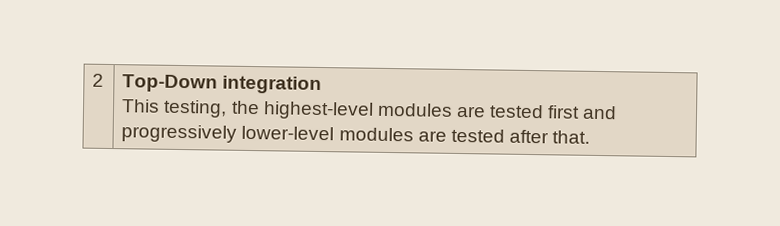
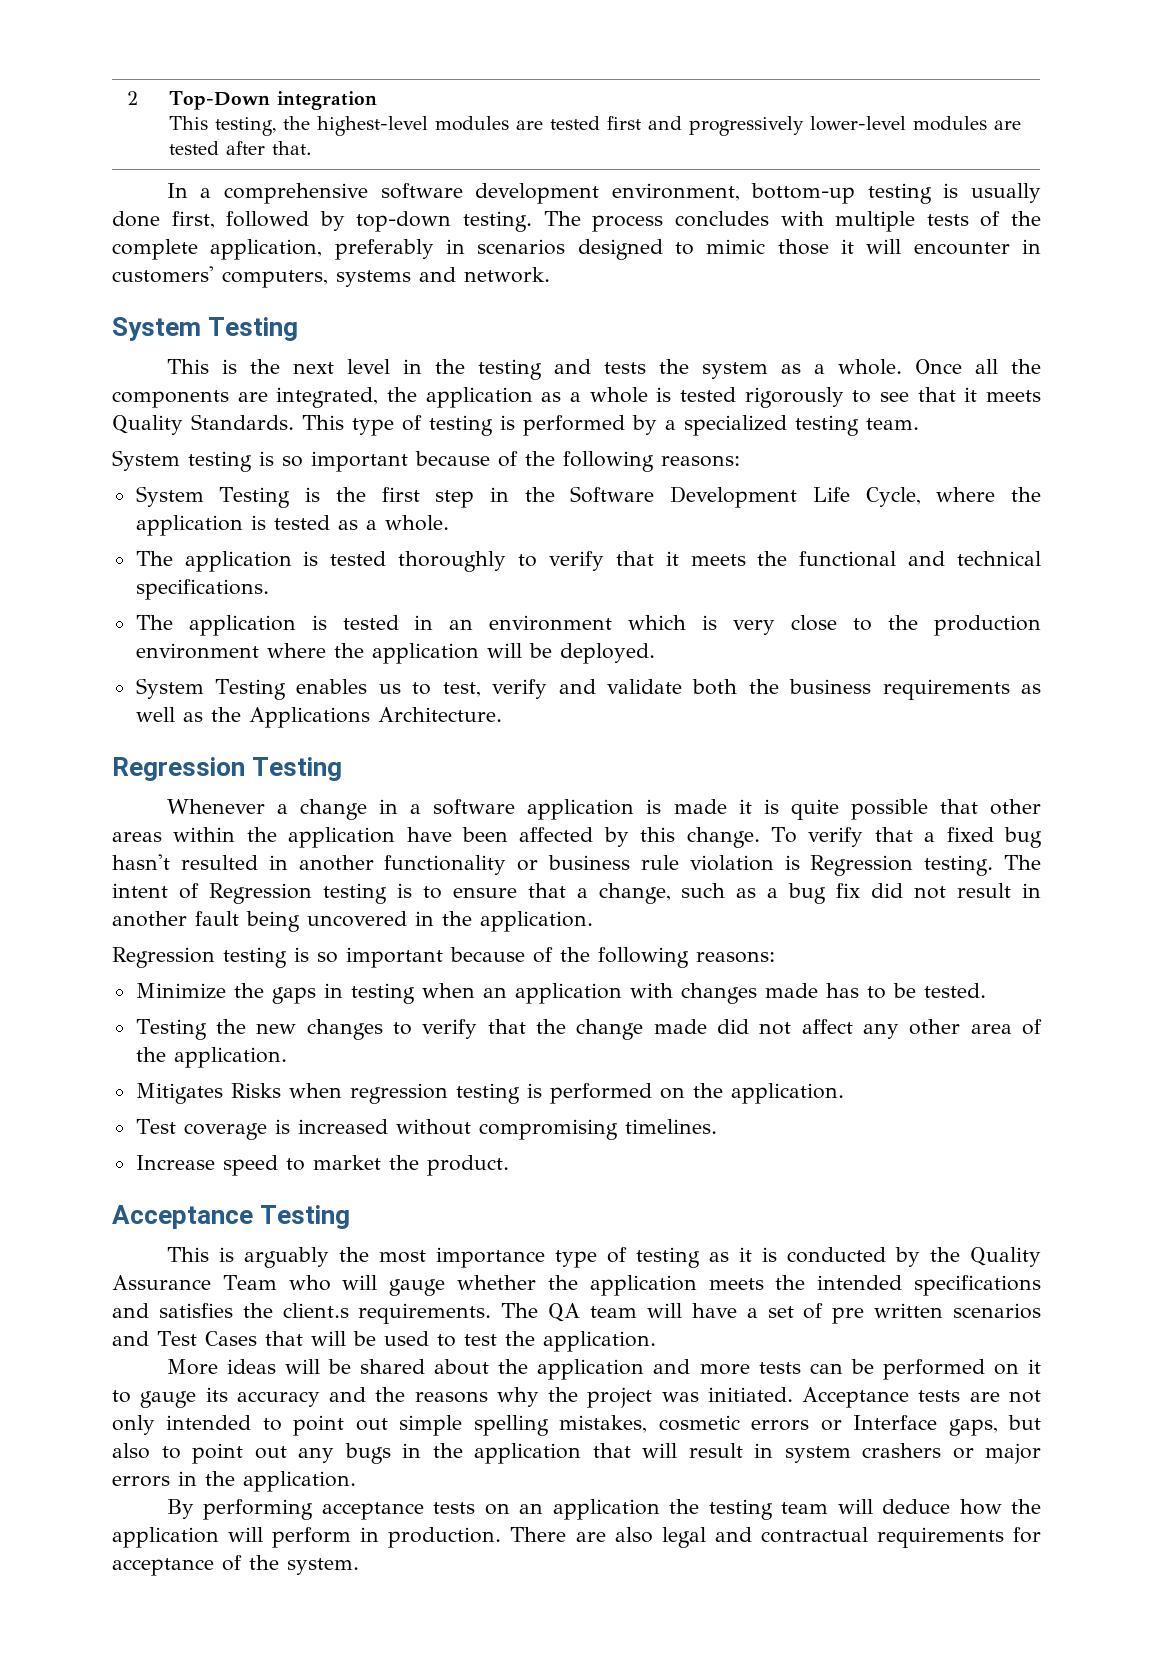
+ In a comprehensive software development environment, bottom-up testing is usually done first, followed by top-down testing. The process concludes with multiple tests of the complete application, preferably in scenarios designed to mimic those it will encounter in customers' computers, systems and network.
+ System Testing
+ This is the next level in the testing and tests the system as a whole. Once all the components are integrated, the application as a whole is tested rigorously to see that it meets Quality Standards. This type of testing is performed by a specialized testing team.
+ System testing is so important because of the following reasons:
+ System Testing is the first step in the Software Development Life Cycle, where the application is tested as a whole.
+ The application is tested thoroughly to verify that it meets the functional and technical specifications.
+ The application is tested in an environment which is very close to the production environment where the application will be deployed.
+ System Testing enables us to test, verify and validate both the business requirements as well as the Applications Architecture.
+ Regression Testing
+ Whenever a change in a software application is made it is quite possible that other areas within the application have been affected by this change. To verify that a fixed bug hasn't resulted in another functionality or business rule violation is Regression testing. The intent of Regression testing is to ensure that a change, such as a bug fix did not result in another fault being uncovered in the application.
+ Regression testing is so important because of the following reasons:
+ Minimize the gaps in testing when an application with changes made has to be tested.
+ Testing the new changes to verify that the change made did not affect any other area of the application.
+ Mitigates Risks when regression testing is performed on the application.
+ Test coverage is increased without compromising timelines.
+ Increase speed to market the product.
+ Acceptance Testing
+ This is arguably the most importance type of testing as it is conducted by the Quality Assurance Team who will gauge whether the application meets the intended specifications and satisfies the client.s requirements. The QA team will have a set of pre written scenarios and Test Cases that will be used to test the application.
+ More ideas will be shared about the application and more tests can be performed on it to gauge its accuracy and the reasons why the project was initiated. Acceptance tests are not only intended to point out simple spelling mistakes, cosmetic errors or Interface gaps, but also to point out any bugs in the application that will result in system crashers or major errors in the application.
+ By performing acceptance tests on an application the testing team will deduce how the application will perform in production. There are also legal and contractual requirements for acceptance of the system.

